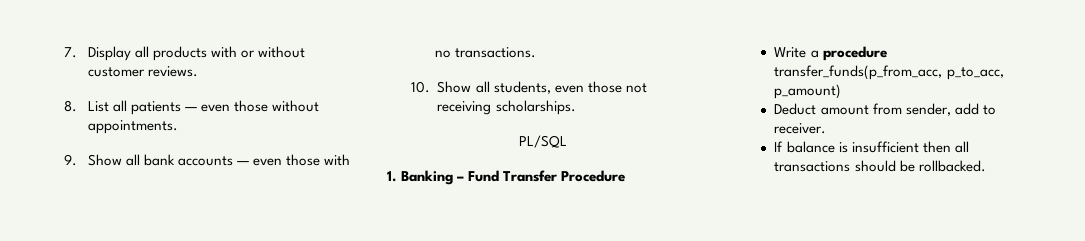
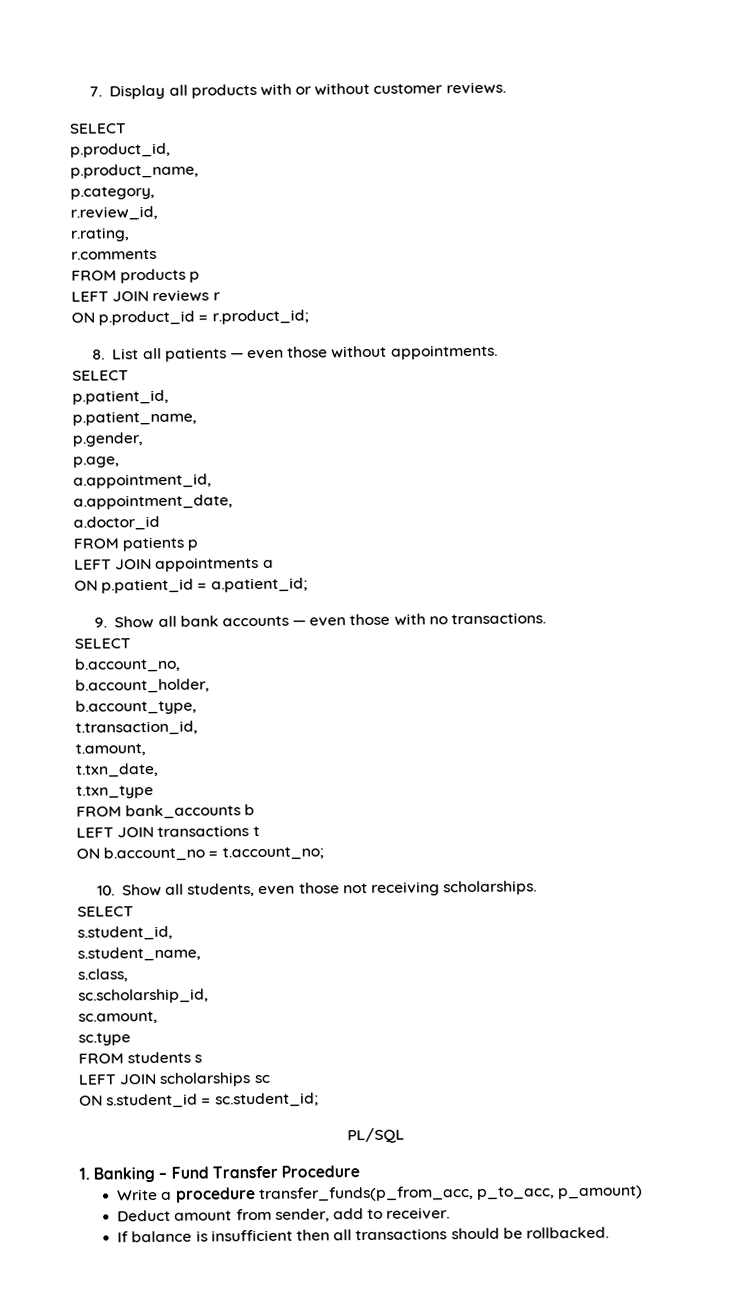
  7. Display all products with or without customer reviews.
+ SELECT
+ p.product_id,
+ p.product_name,
+ p.category,
+ r.review_id,
+ r.rating,
+ r.comments
+ FROM products p
+ LEFT JOIN reviews r
+ ON p.product_id = r.product_id;
  8. List all patients — even those without appointments.
+ SELECT
+ p.patient_id,
+ p.patient_name,
+ p.gender,
+ p.age,
+ a.appointment_id,
+ a.appointment_date,
+ a.doctor_id
+ FROM patients p
+ LEFT JOIN appointments a
+ ON p.patient_id = a.patient_id;
  9. Show all bank accounts — even those with no transactions.
+ SELECT
+ b.account_no,
+ b.account_holder,
+ b.account_type,
+ t.transaction_id,
+ t.amount,
+ t.txn_date,
+ t.txn_type
+ FROM bank_accounts b
+ LEFT JOIN transactions t
+ ON b.account_no = t.account_no;
  10. Show all students, even those not receiving scholarships.
+ SELECT
+ s.student_id,
+ s.student_name,
+ s.class,
+ sc.scholarship_id,
+ sc.amount,
+ sc.type
+ FROM students s
+ LEFT JOIN scholarships sc
+ ON s.student_id = sc.student_id;

